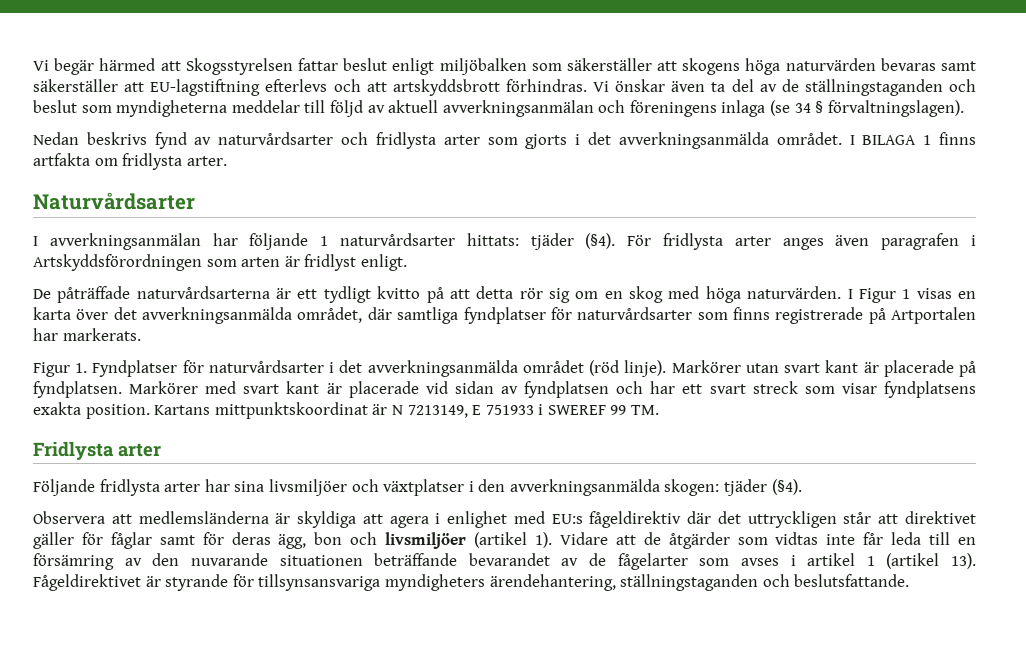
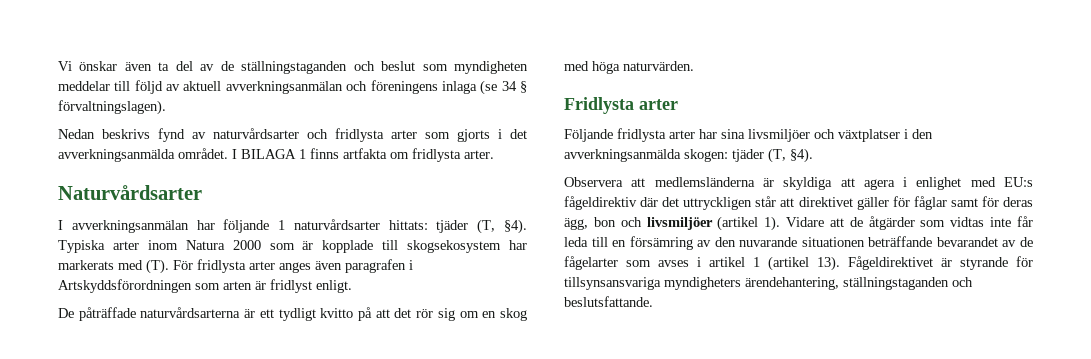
- Vi begär härmed att Skogsstyrelsen fattar beslut enligt miljöbalken som säkerställer att skogens höga naturvärden bevaras samt säkerställer att EU-lagstiftning efterlevs och att artskyddsbrott förhindras. Vi önskar även ta del av de ställningstaganden och beslut som myndigheterna meddelar till följd av aktuell avverkningsanmälan och föreningens inlaga (se 34 § förvaltningslagen).
+ Vi önskar även ta del av de ställningstaganden och beslut som myndigheten meddelar till följd av aktuell avverkningsanmälan och föreningens inlaga (se 34 § förvaltningslagen).
- I avverkningsanmälan har följande 1 naturvårdsarter hittats: tjäder (§4). För fridlysta arter anges även paragrafen i Artskyddsförordningen som arten är fridlyst enligt.
+ I avverkningsanmälan har följande 1 naturvårdsarter hittats: tjäder (T, §4). Typiska arter inom Natura 2000 som är kopplade till skogsekosystem har markerats med (T). För fridlysta arter anges även paragrafen i Artskyddsförordningen som arten är fridlyst enligt.
- De påträffade naturvårdsarterna är ett tydligt kvitto på att detta rör sig om en skog med höga naturvärden. I Figur 1 visas en karta över det avverkningsanmälda området, där samtliga fyndplatser för naturvårdsarter som finns registrerade på Artportalen har markerats.
- Figur 1. Fyndplatser för naturvårdsarter i det avverkningsanmälda området (röd linje). Markörer utan svart kant är placerade på fyndplatsen. Markörer med svart kant är placerade vid sidan av fyndplatsen och har ett svart streck som visar fyndplatsens exakta position. Kartans mittpunktskoordinat är N 7213149, E 751933 i SWEREF 99 TM.
+ De påträffade naturvårdsarterna är ett tydligt kvitto på att det rör sig om en skog med höga naturvärden.
- Följande fridlysta arter har sina livsmiljöer och växtplatser i den avverkningsanmälda skogen: tjäder (§4).
+ Följande fridlysta arter har sina livsmiljöer och växtplatser i den avverkningsanmälda skogen: tjäder (T, §4).

